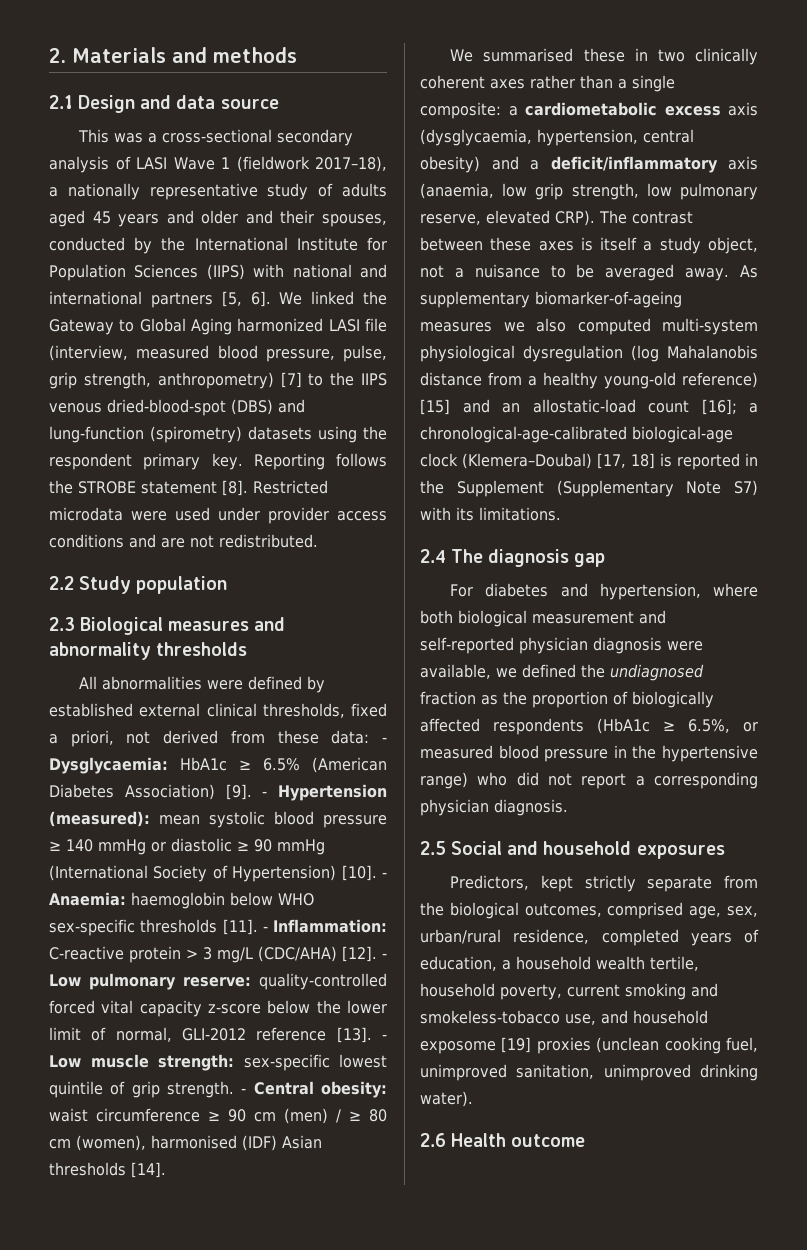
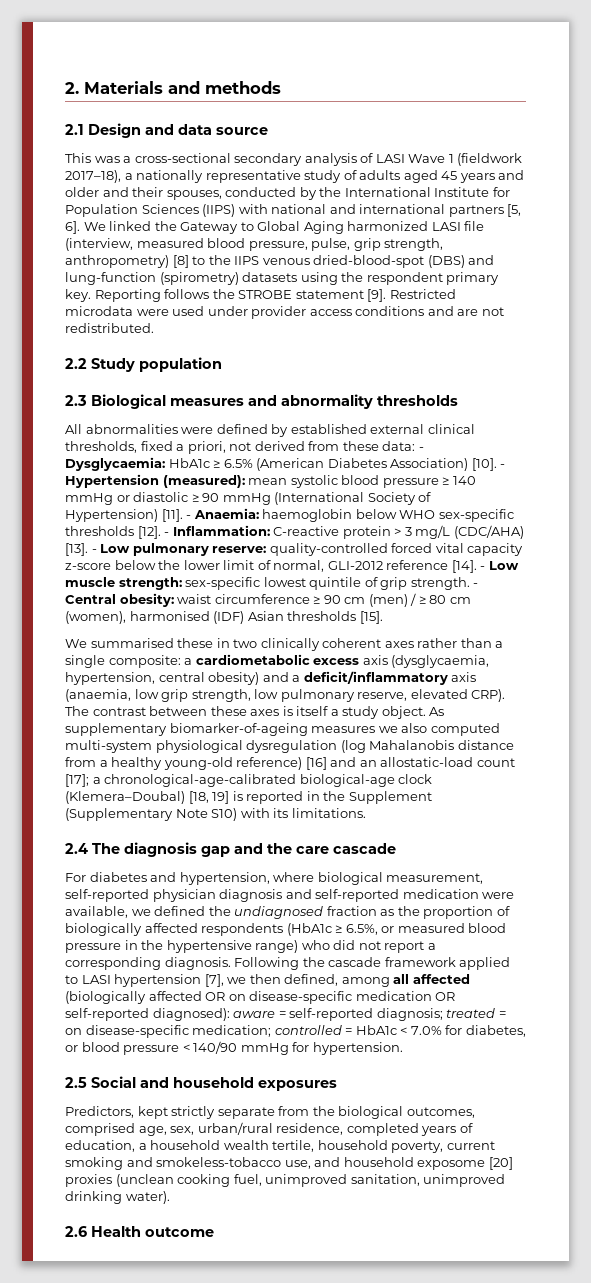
- We linked the Gateway to Global Aging harmonized LASI file (interview, measured blood pressure, pulse, grip strength, anthropometry) [7] to the IIPS venous dried-blood-spot (DBS) and lung-function (spirometry) datasets using the respondent primary key.
+ We linked the Gateway to Global Aging harmonized LASI file (interview, measured blood pressure, pulse, grip strength, anthropometry) [8] to the IIPS venous dried-blood-spot (DBS) and lung-function (spirometry) datasets using the respondent primary key.
- Reporting follows the STROBE statement [8].
+ Reporting follows the STROBE statement [9].
- All abnormalities were defined by established external clinical thresholds, fixed a priori, not derived from these data: - Dysglycaemia: HbA1c ≥ 6.5% (American Diabetes Association) [9].
+ All abnormalities were defined by established external clinical thresholds, fixed a priori, not derived from these data: - Dysglycaemia: HbA1c ≥ 6.5% (American Diabetes Association) [10].
- - Hypertension (measured): mean systolic blood pressure ≥ 140 mmHg or diastolic ≥ 90 mmHg (International Society of Hypertension) [10].
+ - Hypertension (measured): mean systolic blood pressure ≥ 140 mmHg or diastolic ≥ 90 mmHg (International Society of Hypertension) [11].
- - Anaemia: haemoglobin below WHO sex-specific thresholds [11].
+ - Anaemia: haemoglobin below WHO sex-specific thresholds [12].
- - Inflammation: C-reactive protein > 3 mg/L (CDC/AHA) [12].
+ - Inflammation: C-reactive protein > 3 mg/L (CDC/AHA) [13].
- - Low pulmonary reserve: quality-controlled forced vital capacity z-score below the lower limit of normal, GLI-2012 reference [13].
+ - Low pulmonary reserve: quality-controlled forced vital capacity z-score below the lower limit of normal, GLI-2012 reference [14].
- - Central obesity: waist circumference ≥ 90 cm (men) / ≥ 80 cm (women), harmonised (IDF) Asian thresholds [14].
+ - Central obesity: waist circumference ≥ 90 cm (men) / ≥ 80 cm (women), harmonised (IDF) Asian thresholds [15].
- The contrast between these axes is itself a study object, not a nuisance to be averaged away.
+ The contrast between these axes is itself a study object.
- As supplementary biomarker-of-ageing measures we also computed multi-system physiological dysregulation (log Mahalanobis distance from a healthy young-old reference) [15] and an allostatic-load count [16]; a chronological-age-calibrated biological-age clock (Klemera–Doubal) [17, 18] is reported in the Supplement (Supplementary Note S7) with its limitations.
+ As supplementary biomarker-of-ageing measures we also computed multi-system physiological dysregulation (log Mahalanobis distance from a healthy young-old reference) [16] and an allostatic-load count [17]; a chronological-age-calibrated biological-age clock (Klemera–Doubal) [18, 19] is reported in the Supplement (Supplementary Note S10) with its limitations.
- 2.4 The diagnosis gap
+ 2.4 The diagnosis gap and the care cascade
- For diabetes and hypertension, where both biological measurement and self-reported physician diagnosis were available, we defined the undiagnosed fraction as the proportion of biologically affected respondents (HbA1c ≥ 6.5%, or measured blood pressure in the hypertensive range) who did not report a corresponding physician diagnosis.
+ For diabetes and hypertension, where biological measurement, self-reported physician diagnosis and self-reported medication were available, we defined the undiagnosed fraction as the proportion of biologically affected respondents (HbA1c ≥ 6.5%, or measured blood pressure in the hypertensive range) who did not report a corresponding diagnosis. Following the cascade framework applied to LASI hypertension [7], we then defined, among all affected (biologically affected OR on disease-specific medication OR self-reported diagnosed): aware = self-reported diagnosis; treated = on disease-specific medication; controlled = HbA1c < 7.0% for diabetes, or blood pressure < 140/90 mmHg for hypertension.
- Predictors, kept strictly separate from the biological outcomes, comprised age, sex, urban/rural residence, completed years of education, a household wealth tertile, household poverty, current smoking and smokeless-tobacco use, and household exposome [19] proxies (unclean cooking fuel, unimproved sanitation, unimproved drinking water).
+ Predictors, kept strictly separate from the biological outcomes, comprised age, sex, urban/rural residence, completed years of education, a household wealth tertile, household poverty, current smoking and smokeless-tobacco use, and household exposome [20] proxies (unclean cooking fuel, unimproved sanitation, unimproved drinking water).

